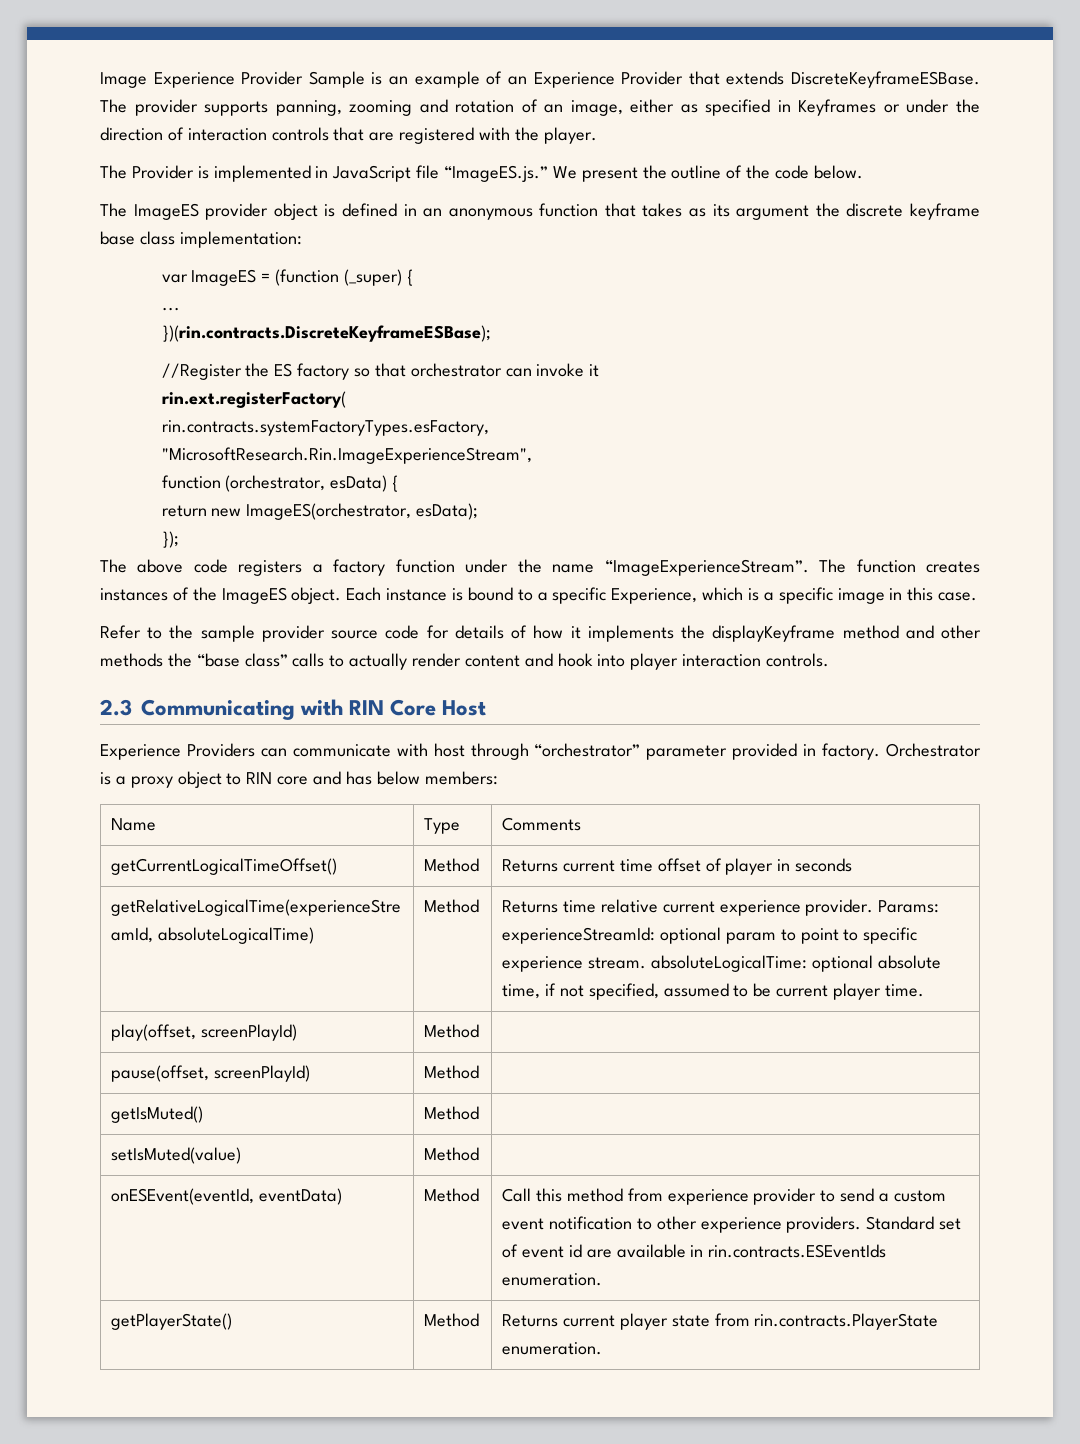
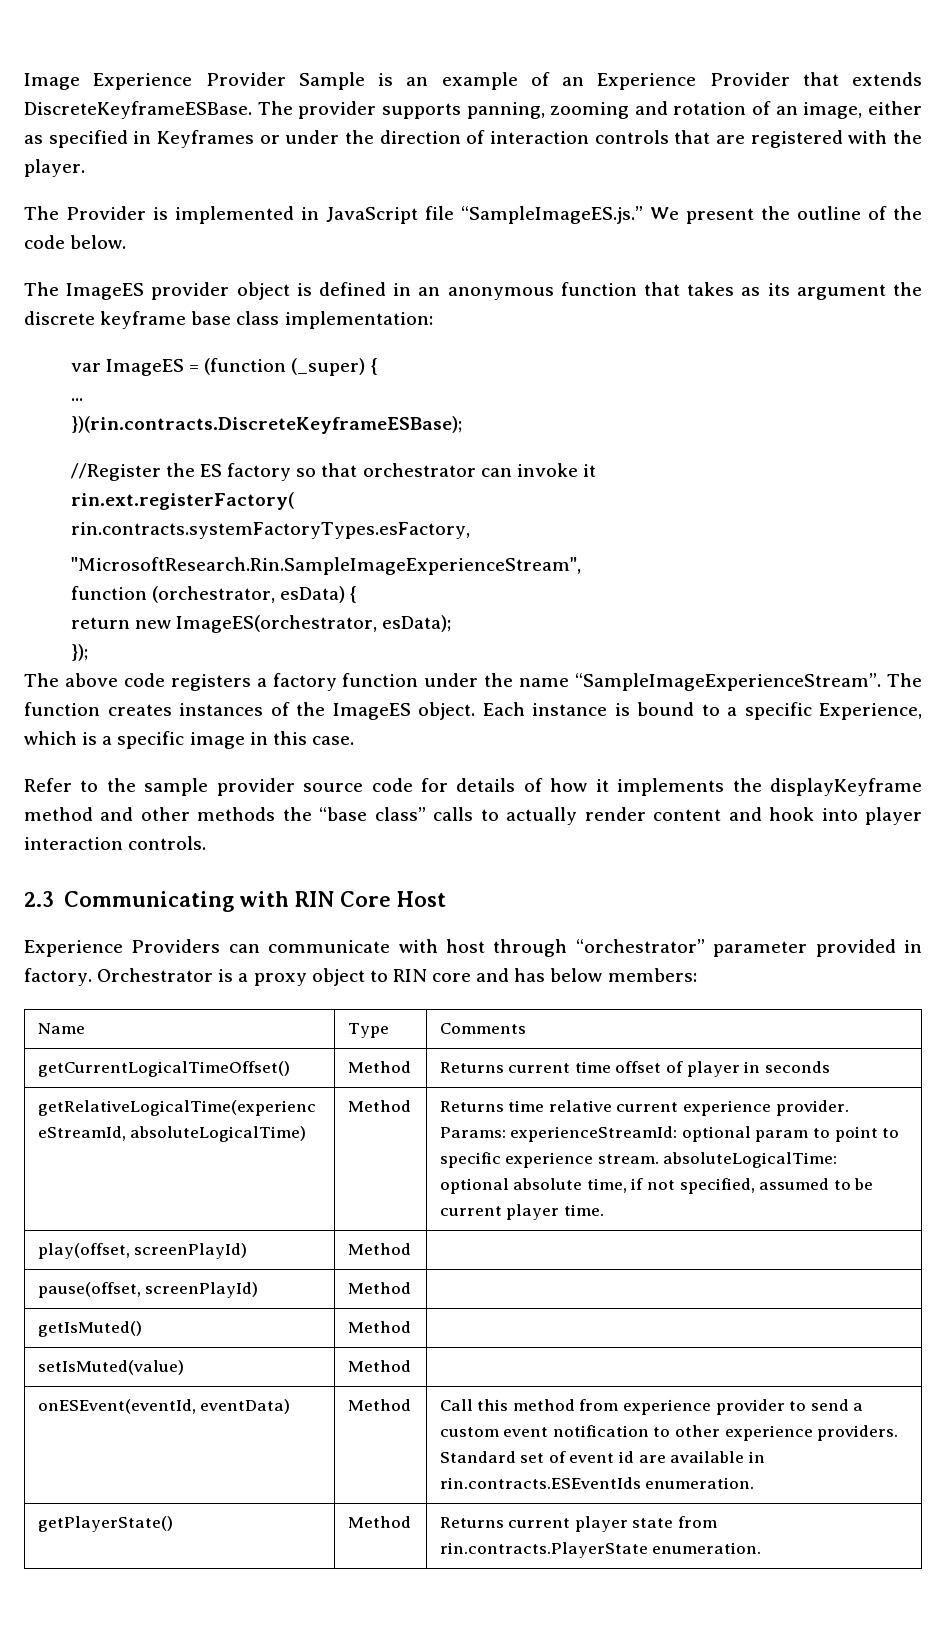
- The Provider is implemented in JavaScript file “ImageES.js.” We present the outline of the code below.
+ The Provider is implemented in JavaScript file “SampleImageES.js.” We present the outline of the code below.
- "MicrosoftResearch.Rin.ImageExperienceStream",
+ "MicrosoftResearch.Rin.SampleImageExperienceStream",
- The above code registers a factory function under the name “ImageExperienceStream”.
+ The above code registers a factory function under the name “SampleImageExperienceStream”.

